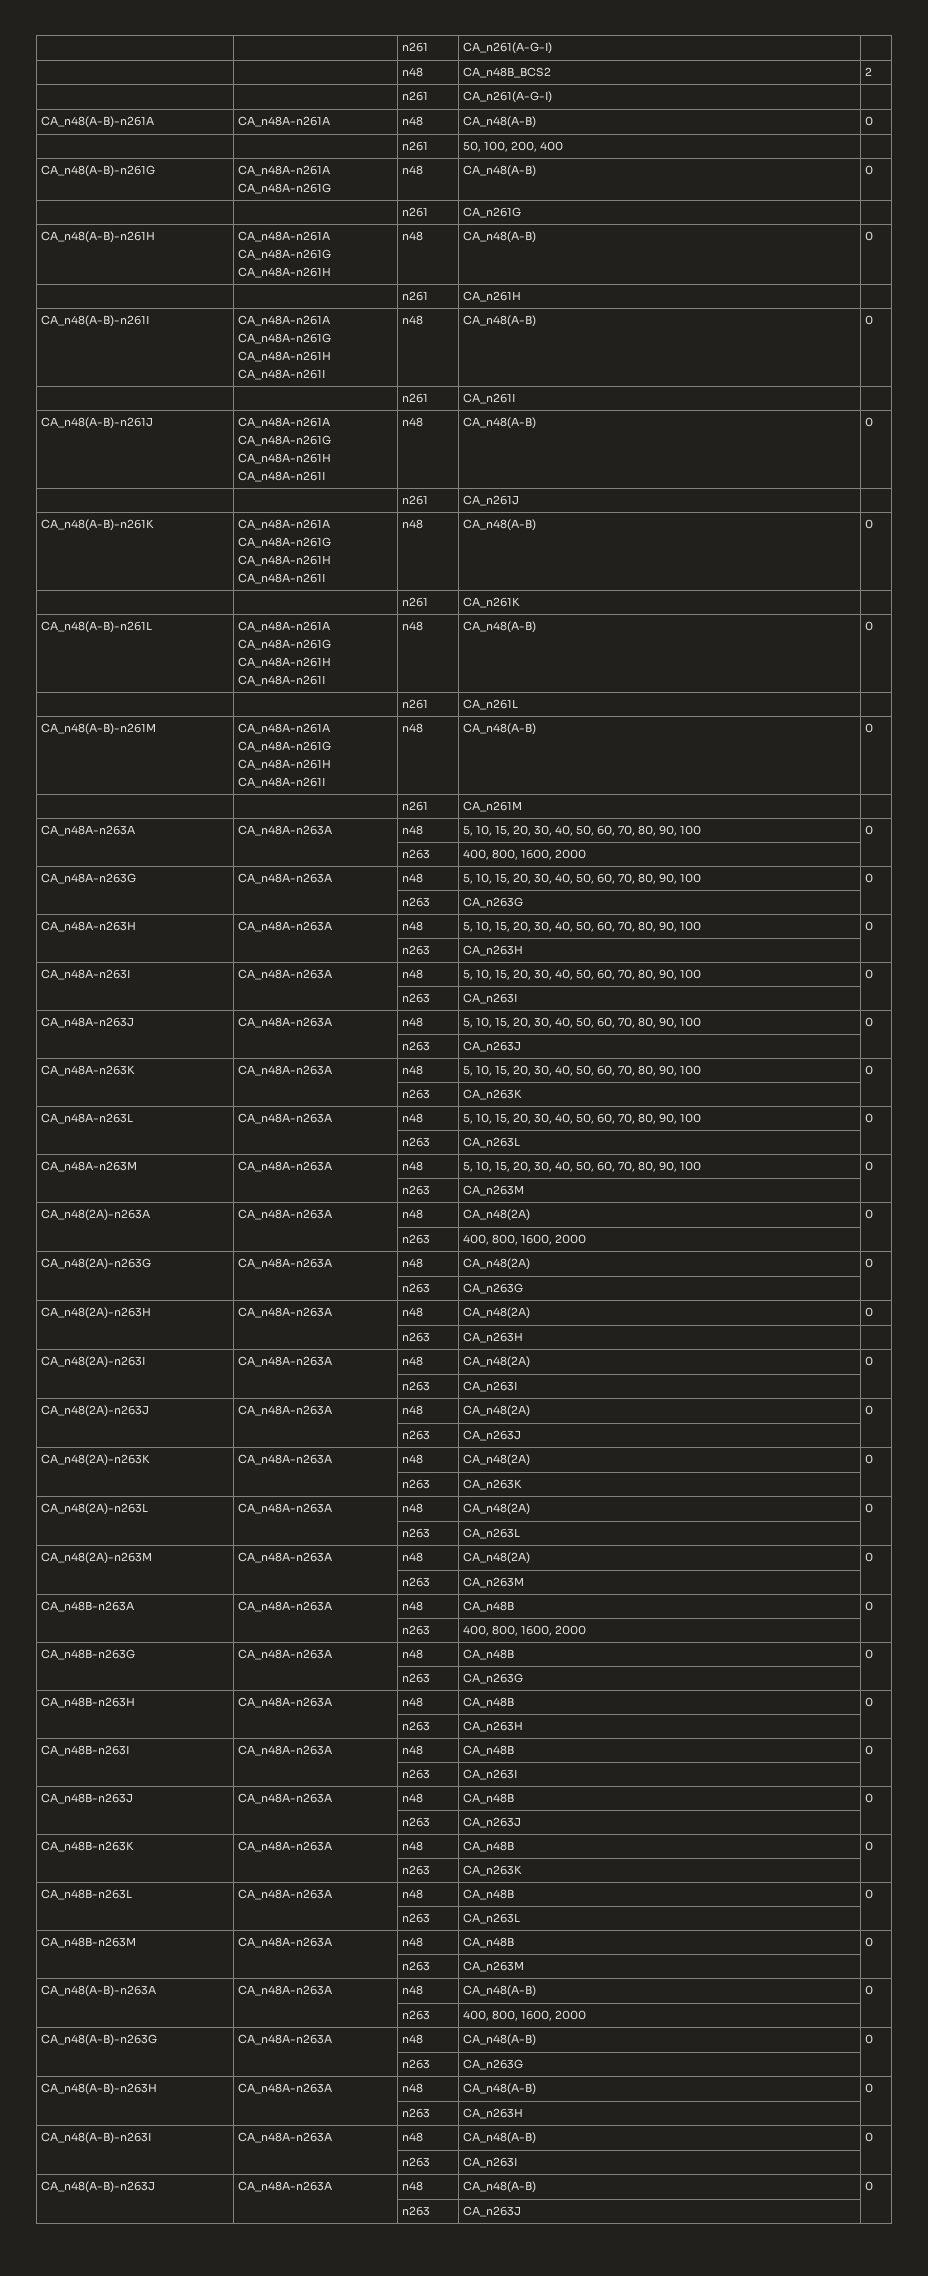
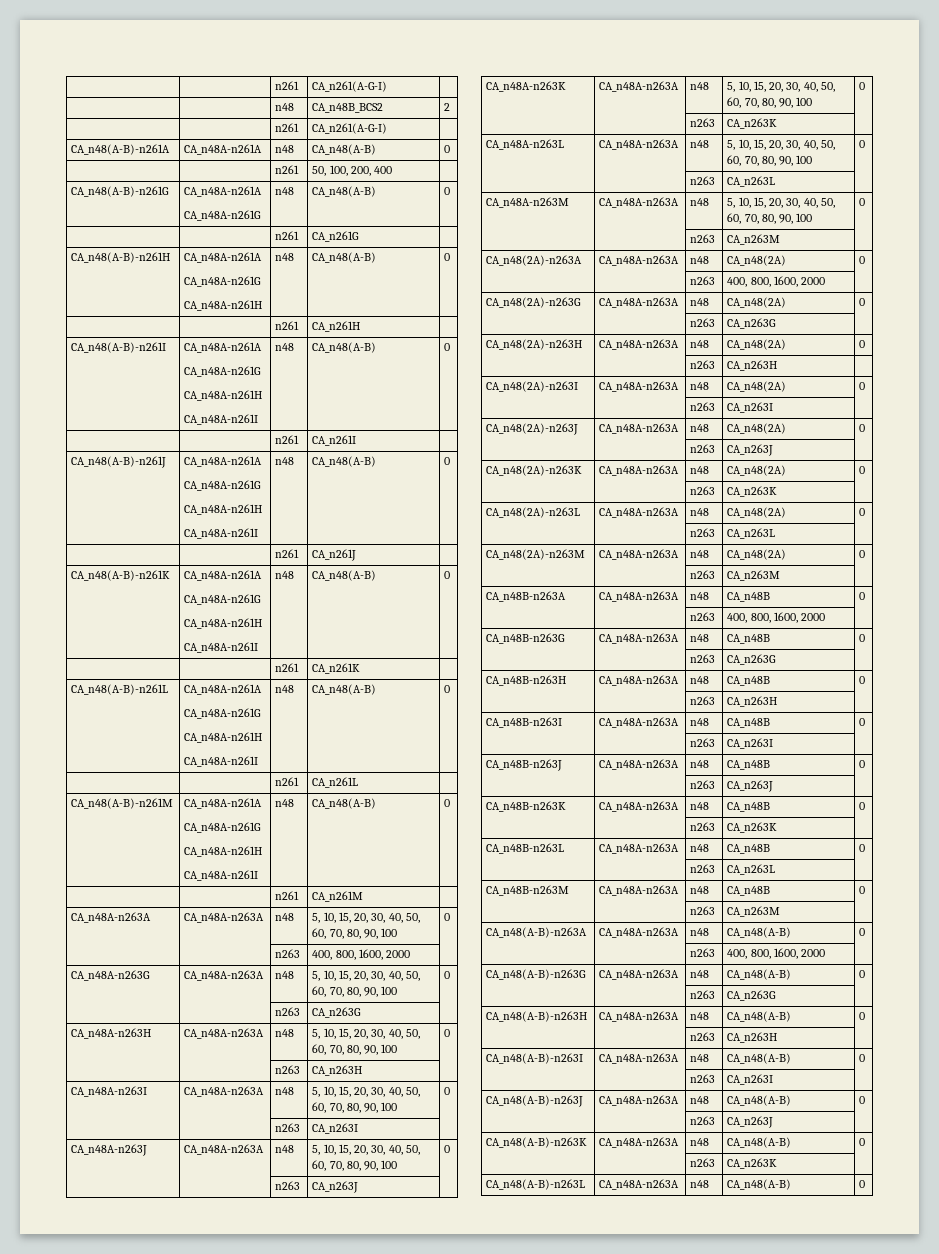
+ CA_n48(A-B)-n263K | CA_n48A-n263A | n48 | CA_n48(A-B) | 0
+ | | n263 | CA_n263K |
+ CA_n48(A-B)-n263L | CA_n48A-n263A | n48 | CA_n48(A-B) | 0

